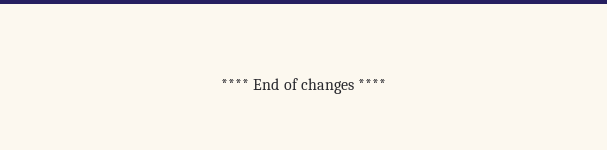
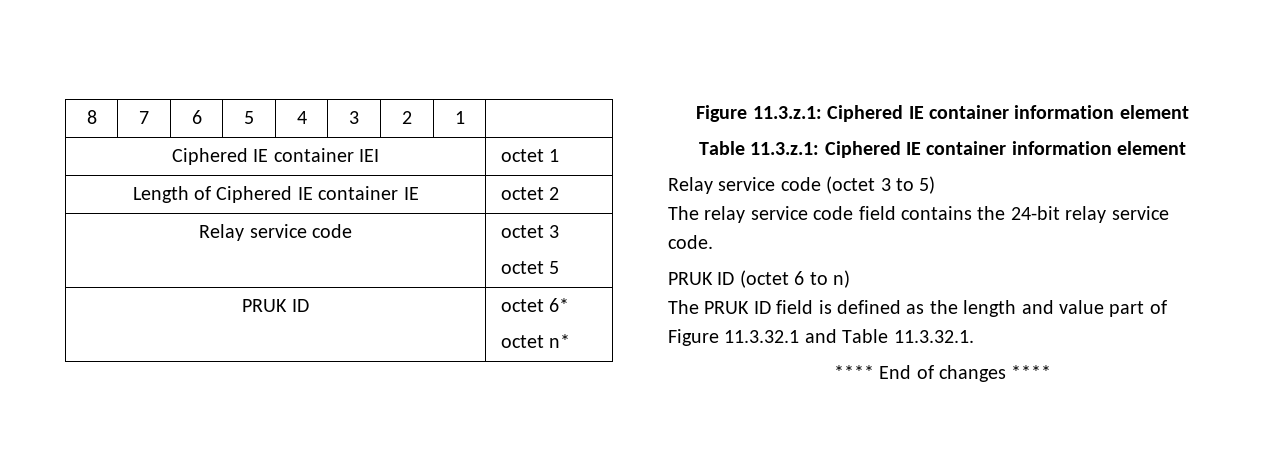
+ 8 | 7 | 6 | 5 | 4 | 3 | 2 | 1 |
+ Ciphered IE container IEI | octet 1
+ Length of Ciphered IE container IE | octet 2
+ Relay service code | octet 3
+ octet 5
+ PRUK ID | octet 6*
+ octet n*
+ Figure 11.3.z.1: Ciphered IE container information element
+ Table 11.3.z.1: Ciphered IE container information element
+ Relay service code (octet 3 to 5)
+ The relay service code field contains the 24-bit relay service code.
+ PRUK ID (octet 6 to n)
+ The PRUK ID field is defined as the length and value part of Figure 11.3.32.1 and Table 11.3.32.1.

